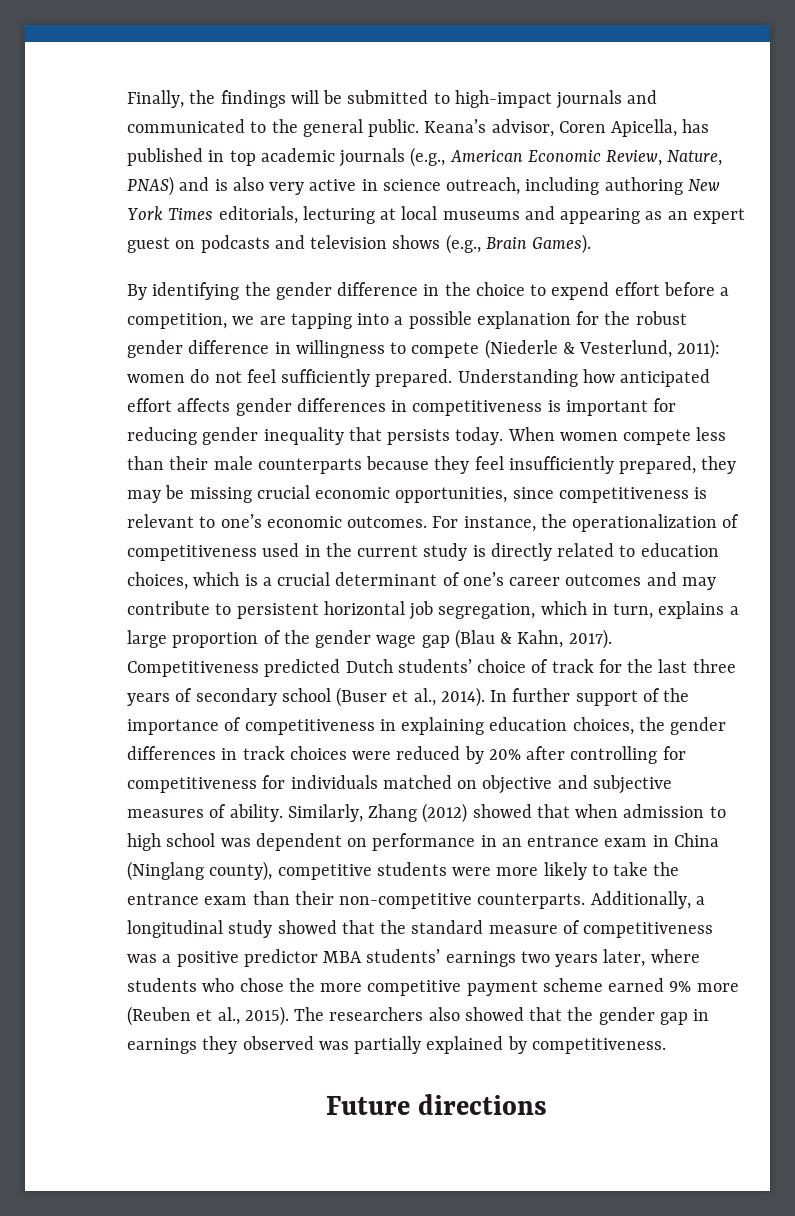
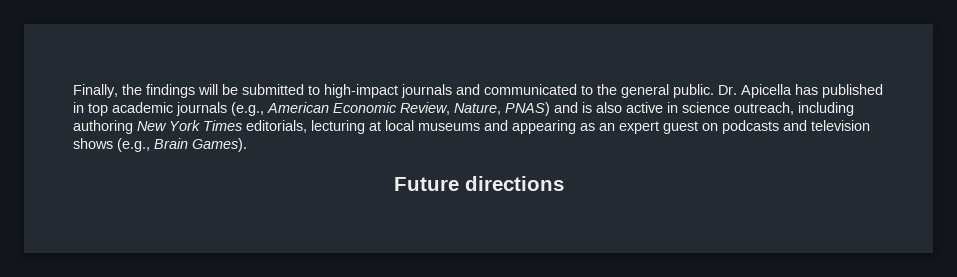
- Keana’s advisor, Coren Apicella, has published in top academic journals (e.g., American Economic Review, Nature, PNAS) and is also very active in science outreach, including authoring New York Times editorials, lecturing at local museums and appearing as an expert guest on podcasts and television shows (e.g., Brain Games).
+ Dr. Apicella has published in top academic journals (e.g., American Economic Review, Nature, PNAS) and is also active in science outreach, including authoring New York Times editorials, lecturing at local museums and appearing as an expert guest on podcasts and television shows (e.g., Brain Games).
- By identifying the gender difference in the choice to expend effort before a competition, we are tapping into a possible explanation for the robust gender difference in willingness to compete (Niederle & Vesterlund, 2011): women do not feel sufficiently prepared. Understanding how anticipated effort affects gender differences in competitiveness is important for reducing gender inequality that persists today. When women compete less than their male counterparts because they feel insufficiently prepared, they may be missing crucial economic opportunities, since competitiveness is relevant to one’s economic outcomes. For instance, the operationalization of competitiveness used in the current study is directly related to education choices, which is a crucial determinant of one’s career outcomes and may contribute to persistent horizontal job segregation, which in turn, explains a large proportion of the gender wage gap (Blau & Kahn, 2017). Competitiveness predicted Dutch students’ choice of track for the last three years of secondary school (Buser et al., 2014). In further support of the importance of competitiveness in explaining education choices, the gender differences in track choices were reduced by 20% after controlling for competitiveness for individuals matched on objective and subjective measures of ability. Similarly, Zhang (2012) showed that when admission to high school was dependent on performance in an entrance exam in China (Ninglang county), competitive students were more likely to take the entrance exam than their non-competitive counterparts. Additionally, a longitudinal study showed that the standard measure of competitiveness was a positive predictor MBA students’ earnings two years later, where students who chose the more competitive payment scheme earned 9% more (Reuben et al., 2015). The researchers also showed that the gender gap in earnings they observed was partially explained by competitiveness.

